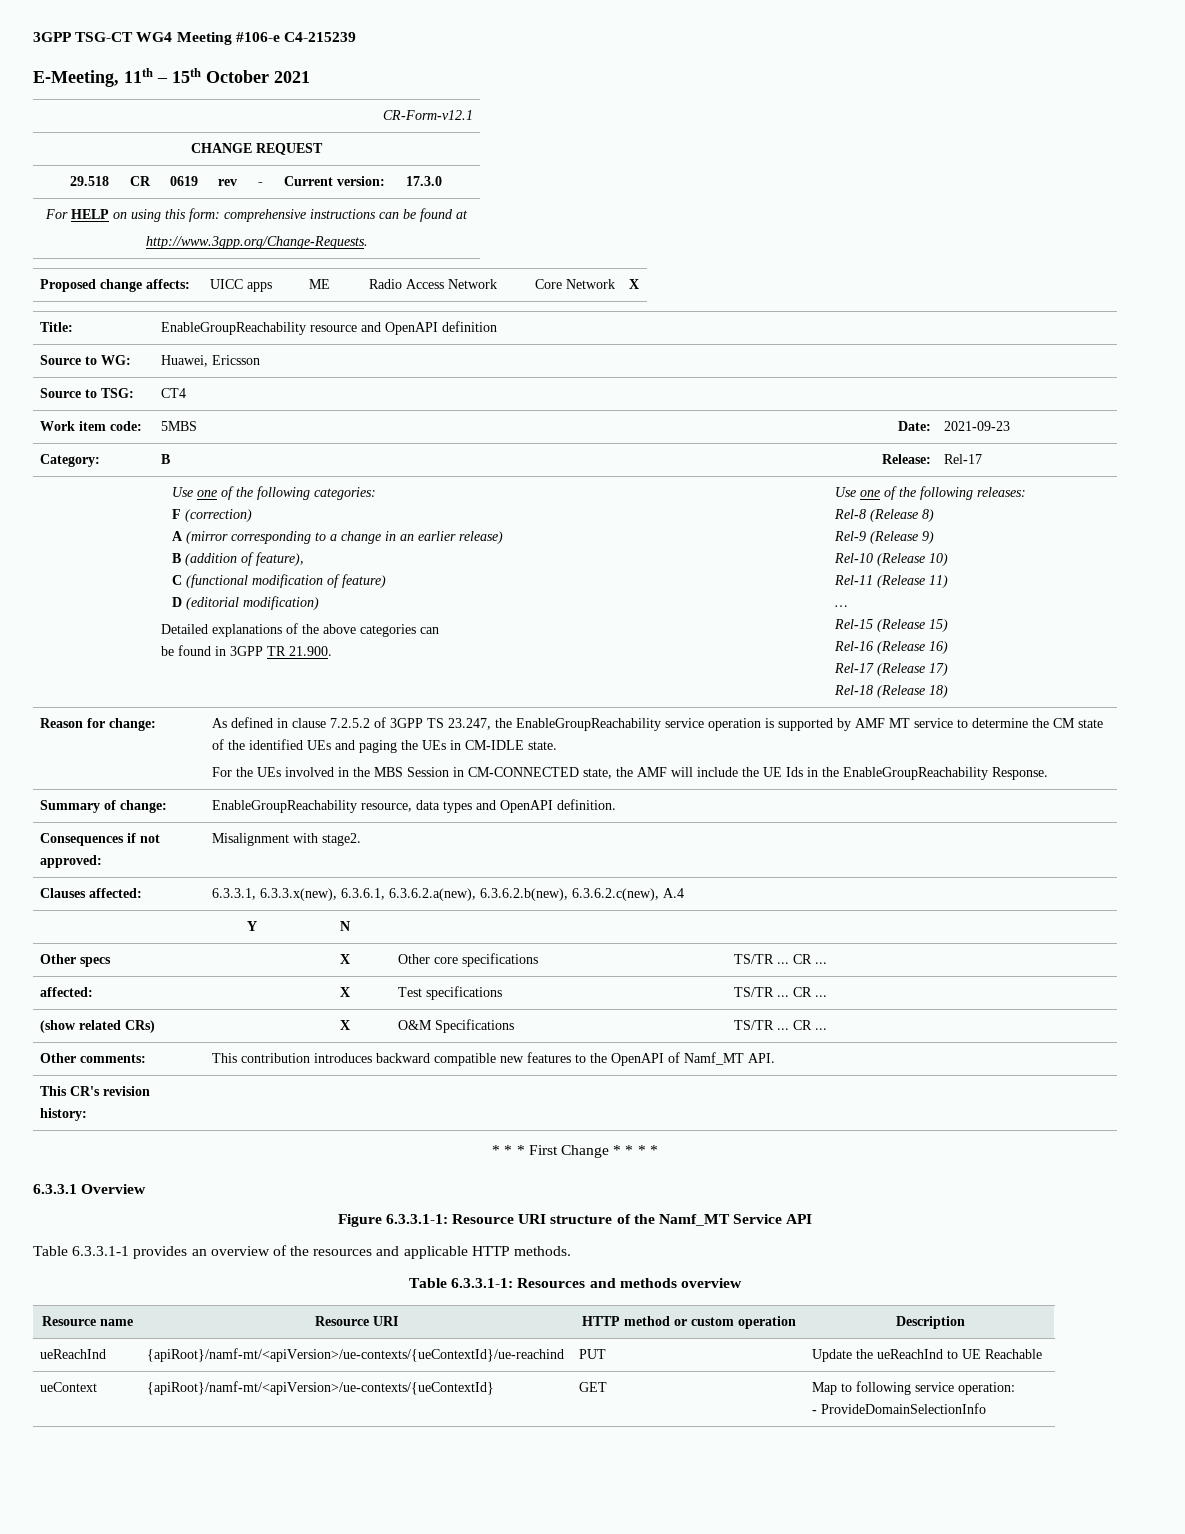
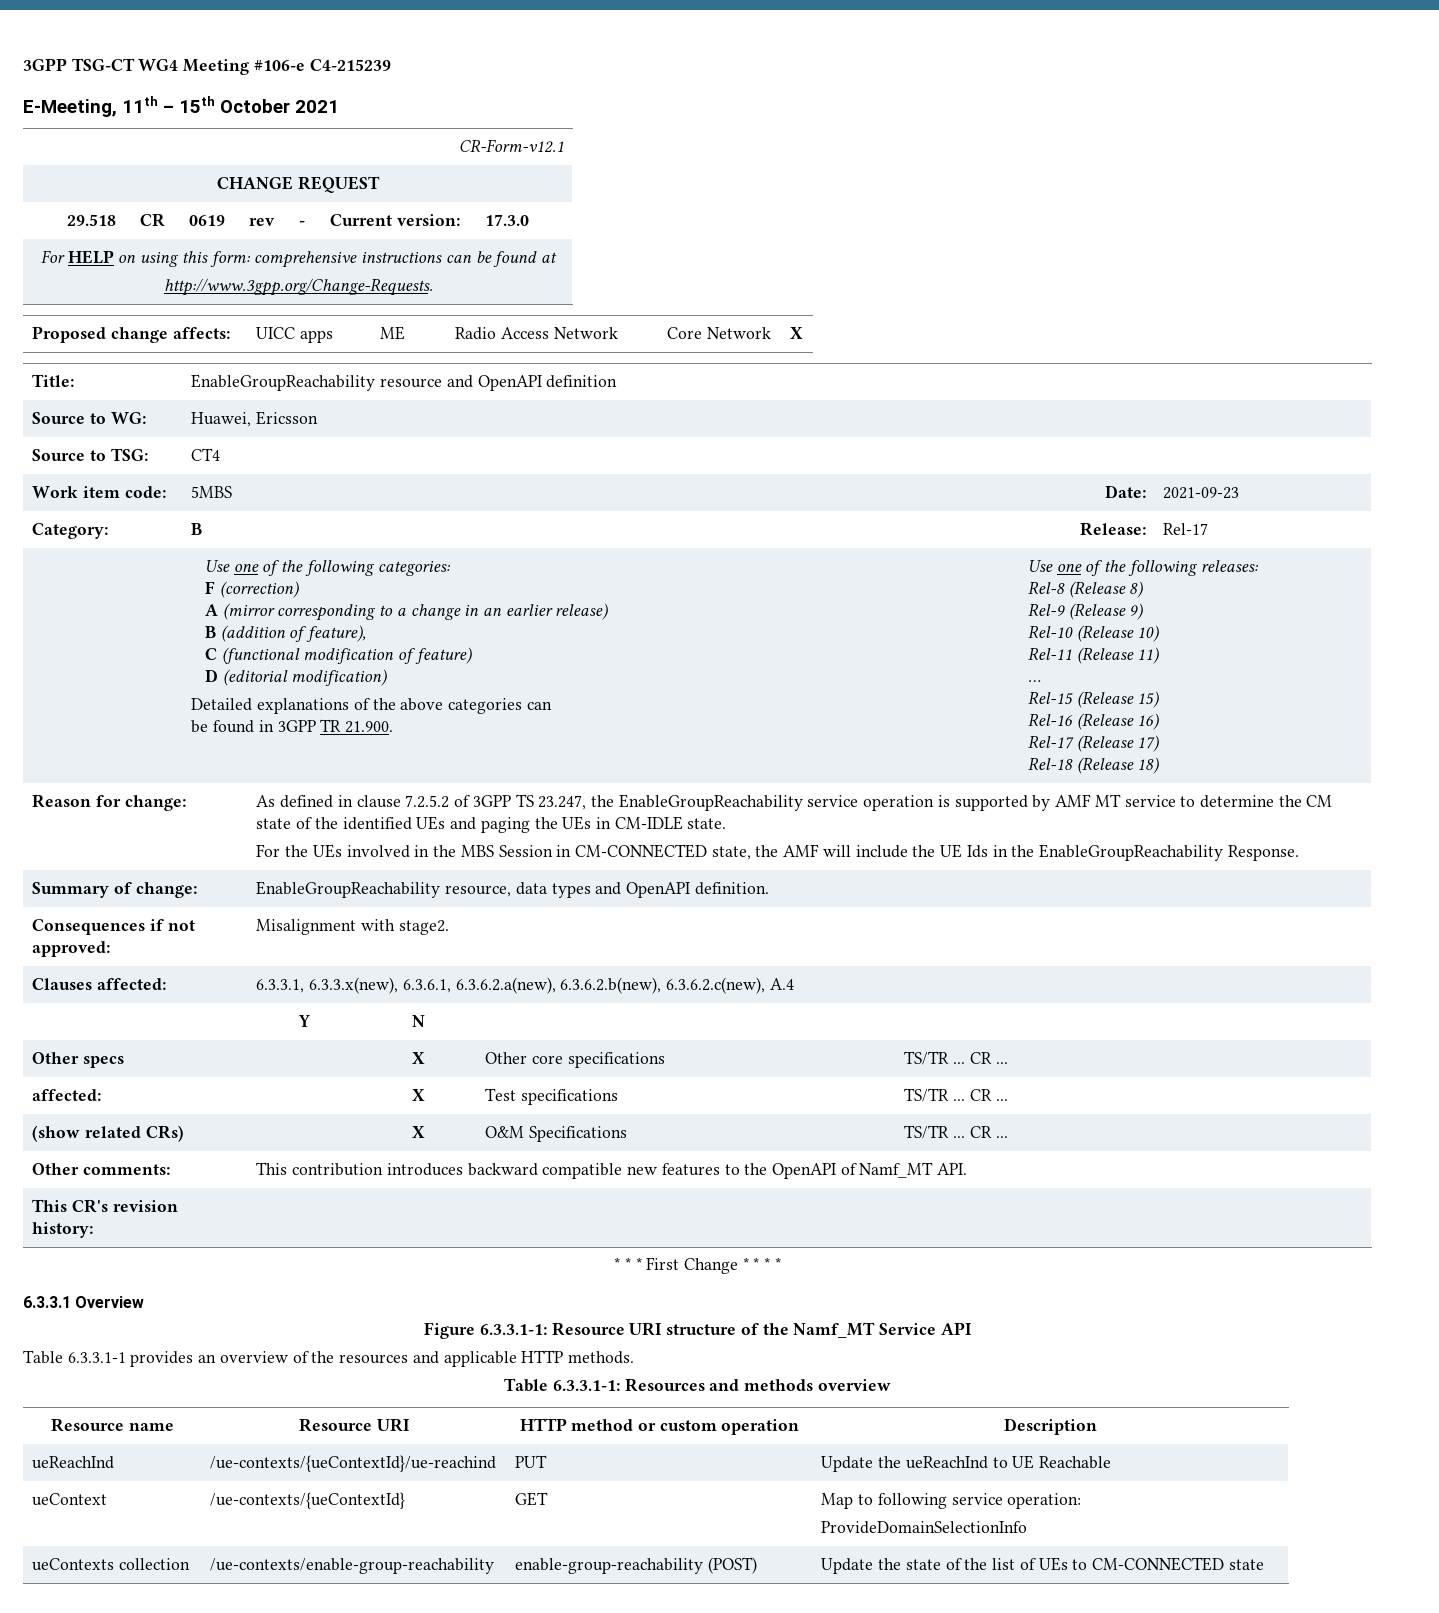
- ueReachInd | {apiRoot}/namf-mt/<apiVersion>/ue-contexts/{ueContextId}/ue-reachind | PUT | Update the ueReachInd to UE Reachable
+ ueReachInd | /ue-contexts/{ueContextId}/ue-reachind | PUT | Update the ueReachInd to UE Reachable
- ueContext | {apiRoot}/namf-mt/<apiVersion>/ue-contexts/{ueContextId} | GET | Map to following service operation:
- - ProvideDomainSelectionInfo
+ ueContext | /ue-contexts/{ueContextId} | GET | Map to following service operation:
+ ProvideDomainSelectionInfo
+ ueContexts collection | /ue-contexts/enable-group-reachability | enable-group-reachability (POST) | Update the state of the list of UEs to CM-CONNECTED state

